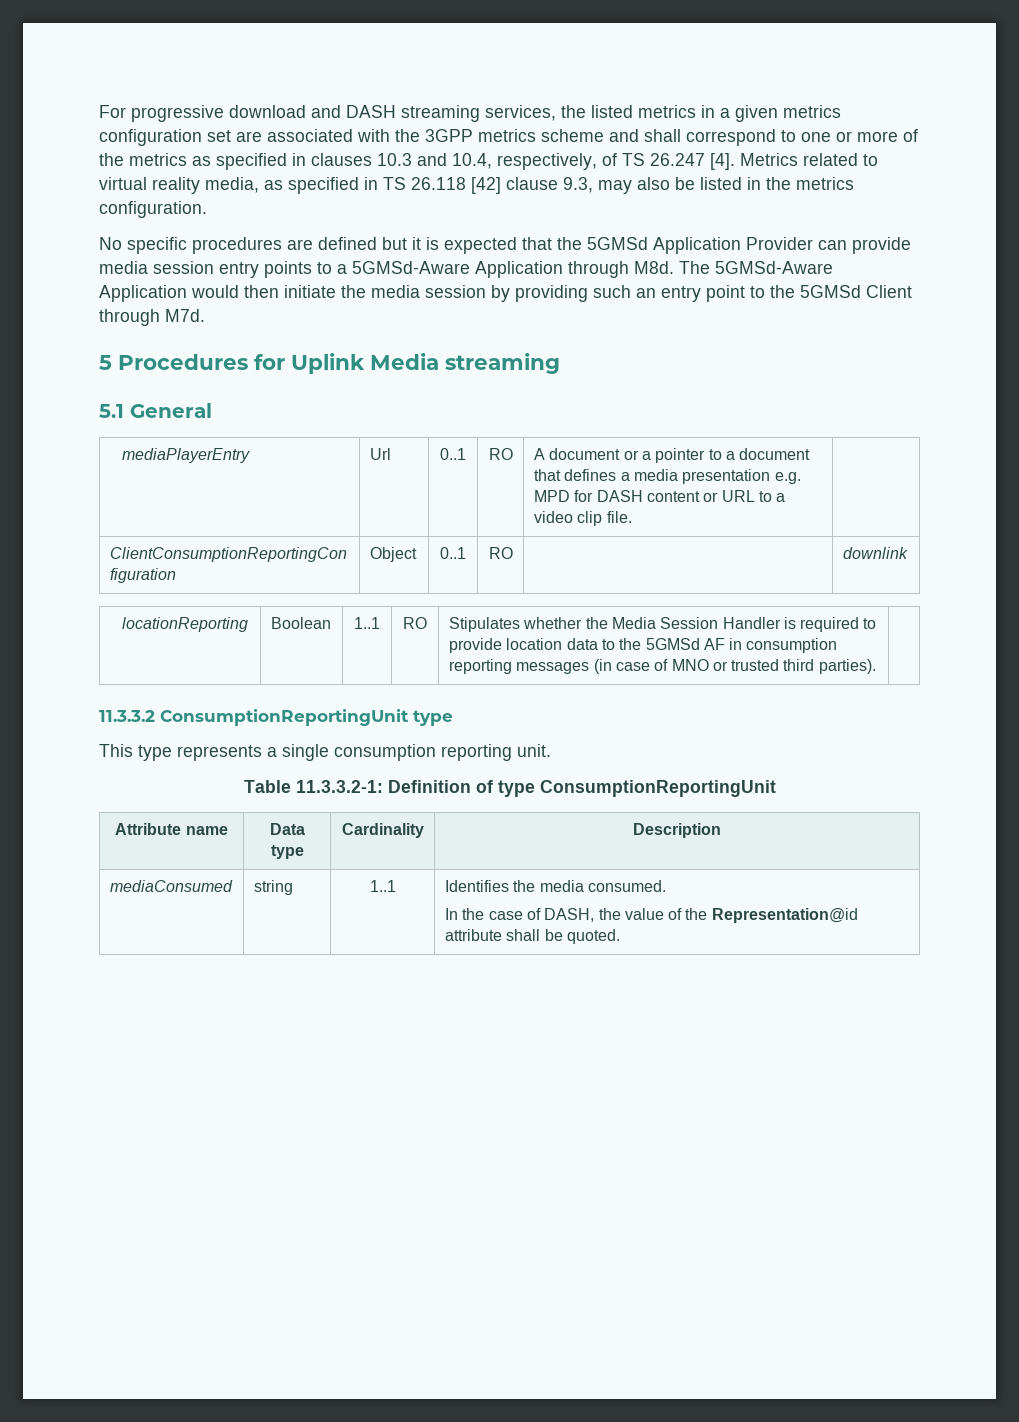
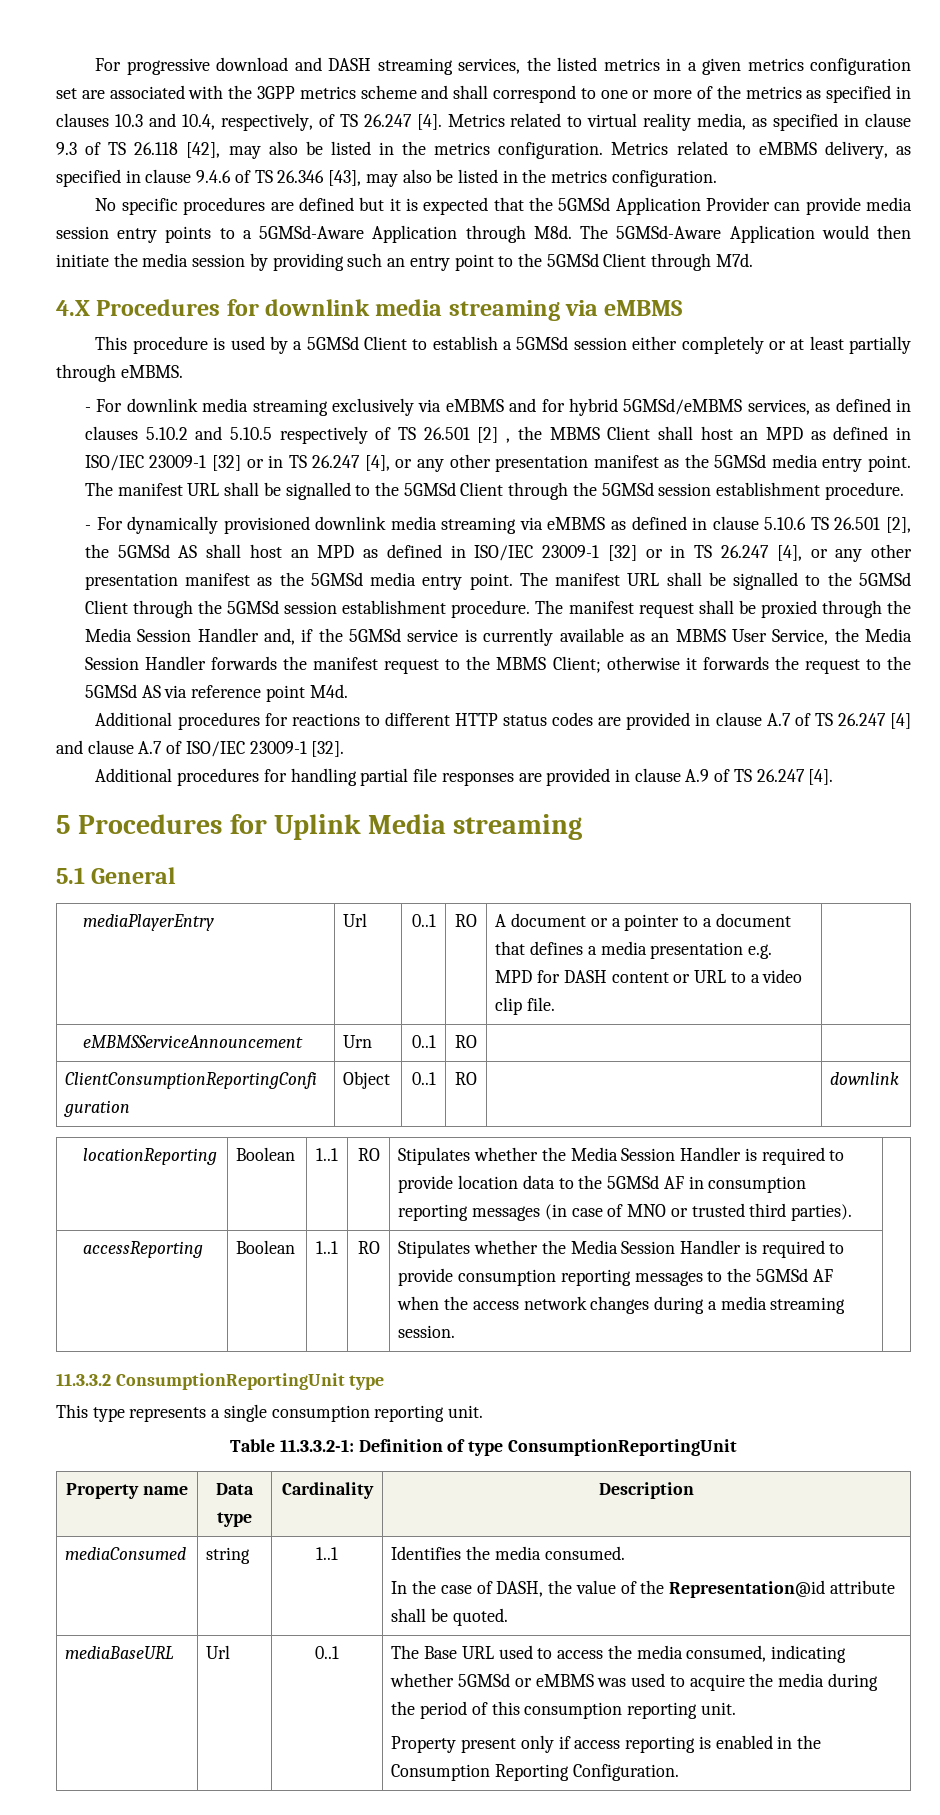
- Metrics related to virtual reality media, as specified in TS 26.118 [42] clause 9.3, may also be listed in the metrics configuration.
+ Metrics related to virtual reality media, as specified in clause 9.3 of TS 26.118 [42], may also be listed in the metrics configuration. Metrics related to eMBMS delivery, as specified in clause 9.4.6 of TS 26.346 [43], may also be listed in the metrics configuration.
+ 4.X Procedures for downlink media streaming via eMBMS
+ This procedure is used by a 5GMSd Client to establish a 5GMSd session either completely or at least partially through eMBMS.
+ - For downlink media streaming exclusively via eMBMS and for hybrid 5GMSd/eMBMS services, as defined in clauses 5.10.2 and 5.10.5 respectively of TS 26.501 [2] , the MBMS Client shall host an MPD as defined in ISO/IEC 23009-1 [32] or in TS 26.247 [4], or any other presentation manifest as the 5GMSd media entry point. The manifest URL shall be signalled to the 5GMSd Client through the 5GMSd session establishment procedure.
+ - For dynamically provisioned downlink media streaming via eMBMS as defined in clause 5.10.6 TS 26.501 [2], the 5GMSd AS shall host an MPD as defined in ISO/IEC 23009-1 [32] or in TS 26.247 [4], or any other presentation manifest as the 5GMSd media entry point. The manifest URL shall be signalled to the 5GMSd Client through the 5GMSd session establishment procedure. The manifest request shall be proxied through the Media Session Handler and, if the 5GMSd service is currently available as an MBMS User Service, the Media Session Handler forwards the manifest request to the MBMS Client; otherwise it forwards the request to the 5GMSd AS via reference point M4d.
+ Additional procedures for reactions to different HTTP status codes are provided in clause A.7 of TS 26.247 [4] and clause A.7 of ISO/IEC 23009-1 [32].
+ Additional procedures for handling partial file responses are provided in clause A.9 of TS 26.247 [4].
+ eMBMSServiceAnnouncement | Urn | 0..1 | RO | |
+ accessReporting | Boolean | 1..1 | RO | Stipulates whether the Media Session Handler is required to provide consumption reporting messages to the 5GMSd AF when the access network changes during a media streaming session. |
- Attribute name | Data type | Cardinality | Description
+ Property name | Data type | Cardinality | Description
+ mediaBaseURL | Url | 0..1 | The Base URL used to access the media consumed, indicating whether 5GMSd or eMBMS was used to acquire the media during the period of this consumption reporting unit.
+ Property present only if access reporting is enabled in the Consumption Reporting Configuration.

